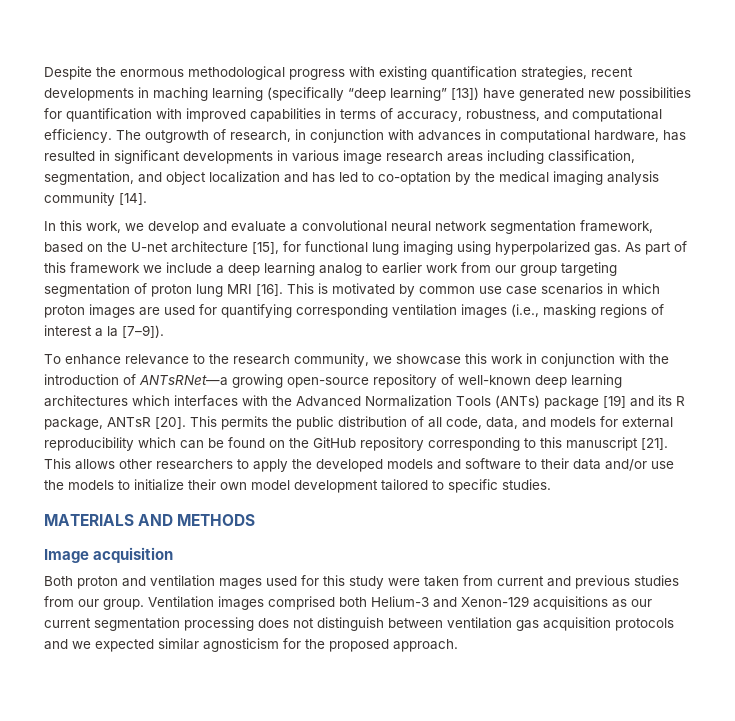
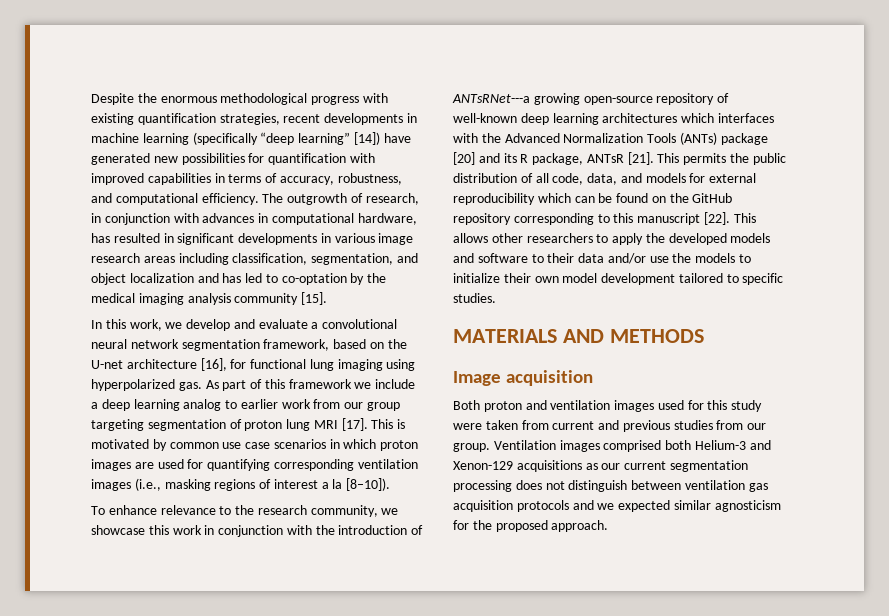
- Despite the enormous methodological progress with existing quantification strategies, recent developments in maching learning (specifically “deep learning” [13]) have generated new possibilities for quantification with improved capabilities in terms of accuracy, robustness, and computational efficiency.
+ Despite the enormous methodological progress with existing quantification strategies, recent developments in machine learning (specifically “deep learning” [14]) have generated new possibilities for quantification with improved capabilities in terms of accuracy, robustness, and computational efficiency.
- The outgrowth of research, in conjunction with advances in computational hardware, has resulted in significant developments in various image research areas including classification, segmentation, and object localization and has led to co-optation by the medical imaging analysis community [14].
+ The outgrowth of research, in conjunction with advances in computational hardware, has resulted in significant developments in various image research areas including classification, segmentation, and object localization and has led to co-optation by the medical imaging analysis community [15].
- In this work, we develop and evaluate a convolutional neural network segmentation framework, based on the U-net architecture [15], for functional lung imaging using hyperpolarized gas.
+ In this work, we develop and evaluate a convolutional neural network segmentation framework, based on the U-net architecture [16], for functional lung imaging using hyperpolarized gas.
- As part of this framework we include a deep learning analog to earlier work from our group targeting segmentation of proton lung MRI [16].
+ As part of this framework we include a deep learning analog to earlier work from our group targeting segmentation of proton lung MRI [17].
- This is motivated by common use case scenarios in which proton images are used for quantifying corresponding ventilation images (i.e., masking regions of interest a la [7–9]).
+ This is motivated by common use case scenarios in which proton images are used for quantifying corresponding ventilation images (i.e., masking regions of interest a la [8–10]).
- To enhance relevance to the research community, we showcase this work in conjunction with the introduction of ANTsRNet—a growing open-source repository of well-known deep learning architectures which interfaces with the Advanced Normalization Tools (ANTs) package [19] and its R package, ANTsR [20].
+ To enhance relevance to the research community, we showcase this work in conjunction with the introduction of ANTsRNet---a growing open-source repository of well-known deep learning architectures which interfaces with the Advanced Normalization Tools (ANTs) package [20] and its R package, ANTsR [21].
- This permits the public distribution of all code, data, and models for external reproducibility which can be found on the GitHub repository corresponding to this manuscript [21].
+ This permits the public distribution of all code, data, and models for external reproducibility which can be found on the GitHub repository corresponding to this manuscript [22].
- Both proton and ventilation mages used for this study were taken from current and previous studies from our group.
+ Both proton and ventilation images used for this study were taken from current and previous studies from our group.

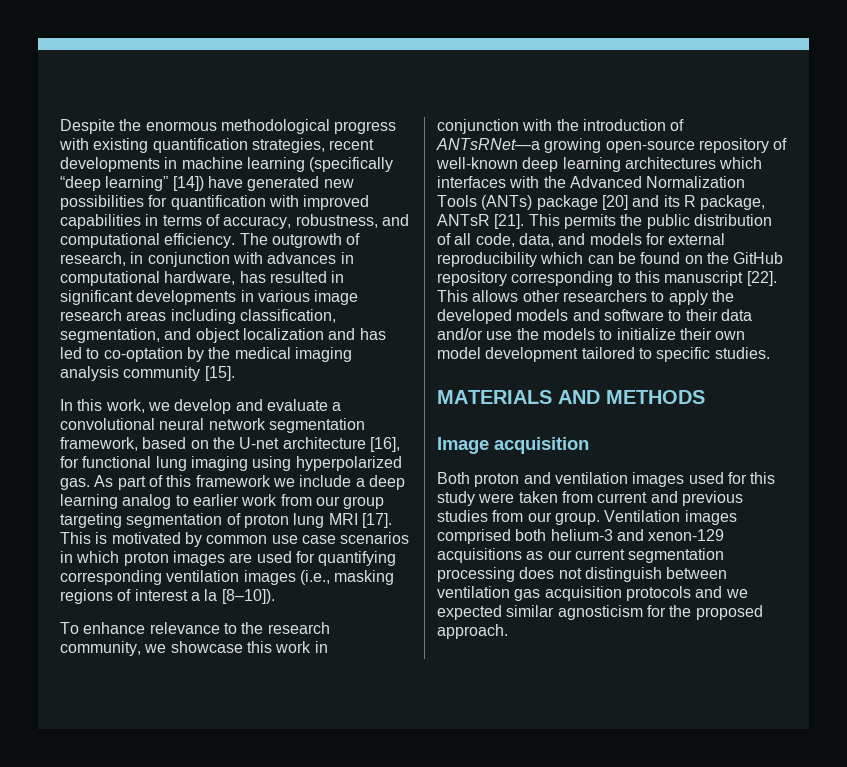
- To enhance relevance to the research community, we showcase this work in conjunction with the introduction of ANTsRNet---a growing open-source repository of well-known deep learning architectures which interfaces with the Advanced Normalization Tools (ANTs) package [20] and its R package, ANTsR [21].
+ To enhance relevance to the research community, we showcase this work in conjunction with the introduction of ANTsRNet—a growing open-source repository of well-known deep learning architectures which interfaces with the Advanced Normalization Tools (ANTs) package [20] and its R package, ANTsR [21].
- Ventilation images comprised both Helium-3 and Xenon-129 acquisitions as our current segmentation processing does not distinguish between ventilation gas acquisition protocols and we expected similar agnosticism for the proposed approach.
+ Ventilation images comprised both helium-3 and xenon-129 acquisitions as our current segmentation processing does not distinguish between ventilation gas acquisition protocols and we expected similar agnosticism for the proposed approach.

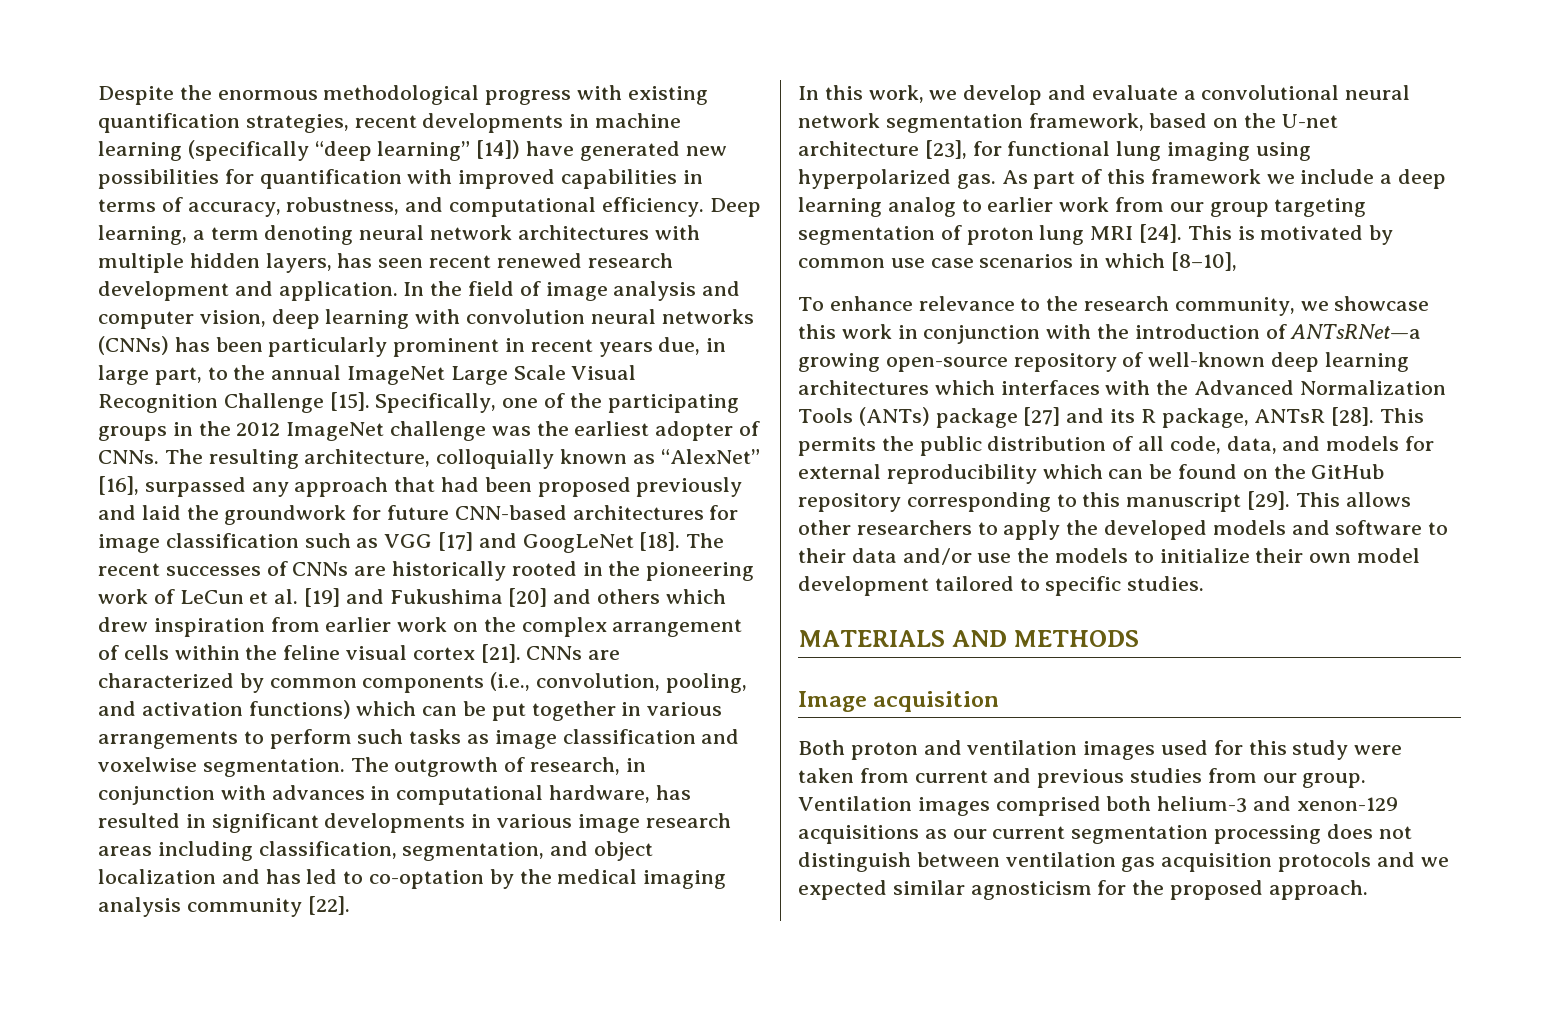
+ Deep learning, a term denoting neural network architectures with multiple hidden layers, has seen recent renewed research development and application. In the field of image analysis and computer vision, deep learning with convolution neural networks (CNNs) has been particularly prominent in recent years due, in large part, to the annual ImageNet Large Scale Visual Recognition Challenge [15]. Specifically, one of the participating groups in the 2012 ImageNet challenge was the earliest adopter of CNNs. The resulting architecture, colloquially known as “AlexNet” [16], surpassed any approach that had been proposed previously and laid the groundwork for future CNN-based architectures for image classification such as VGG [17] and GoogLeNet [18]. The recent successes of CNNs are historically rooted in the pioneering work of LeCun et al. [19] and Fukushima [20] and others which drew inspiration from earlier work on the complex arrangement of cells within the feline visual cortex [21]. CNNs are characterized by common components (i.e., convolution, pooling, and activation functions) which can be put together in various arrangements to perform such tasks as image classification and voxelwise segmentation.
- The outgrowth of research, in conjunction with advances in computational hardware, has resulted in significant developments in various image research areas including classification, segmentation, and object localization and has led to co-optation by the medical imaging analysis community [15].
+ The outgrowth of research, in conjunction with advances in computational hardware, has resulted in significant developments in various image research areas including classification, segmentation, and object localization and has led to co-optation by the medical imaging analysis community [22].
- In this work, we develop and evaluate a convolutional neural network segmentation framework, based on the U-net architecture [16], for functional lung imaging using hyperpolarized gas.
+ In this work, we develop and evaluate a convolutional neural network segmentation framework, based on the U-net architecture [23], for functional lung imaging using hyperpolarized gas.
- As part of this framework we include a deep learning analog to earlier work from our group targeting segmentation of proton lung MRI [17].
+ As part of this framework we include a deep learning analog to earlier work from our group targeting segmentation of proton lung MRI [24].
- This is motivated by common use case scenarios in which proton images are used for quantifying corresponding ventilation images (i.e., masking regions of interest a la [8–10]).
+ This is motivated by common use case scenarios in which [8–10],
- To enhance relevance to the research community, we showcase this work in conjunction with the introduction of ANTsRNet—a growing open-source repository of well-known deep learning architectures which interfaces with the Advanced Normalization Tools (ANTs) package [20] and its R package, ANTsR [21].
+ To enhance relevance to the research community, we showcase this work in conjunction with the introduction of ANTsRNet—a growing open-source repository of well-known deep learning architectures which interfaces with the Advanced Normalization Tools (ANTs) package [27] and its R package, ANTsR [28].
- This permits the public distribution of all code, data, and models for external reproducibility which can be found on the GitHub repository corresponding to this manuscript [22].
+ This permits the public distribution of all code, data, and models for external reproducibility which can be found on the GitHub repository corresponding to this manuscript [29].

